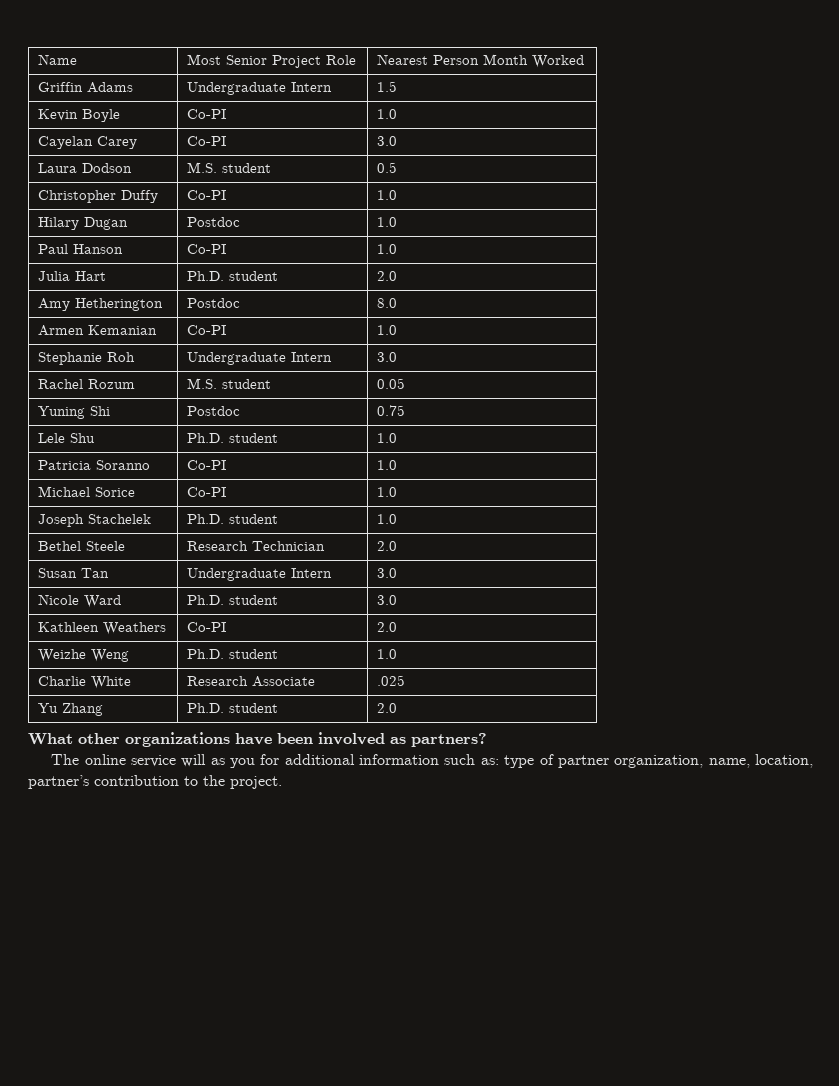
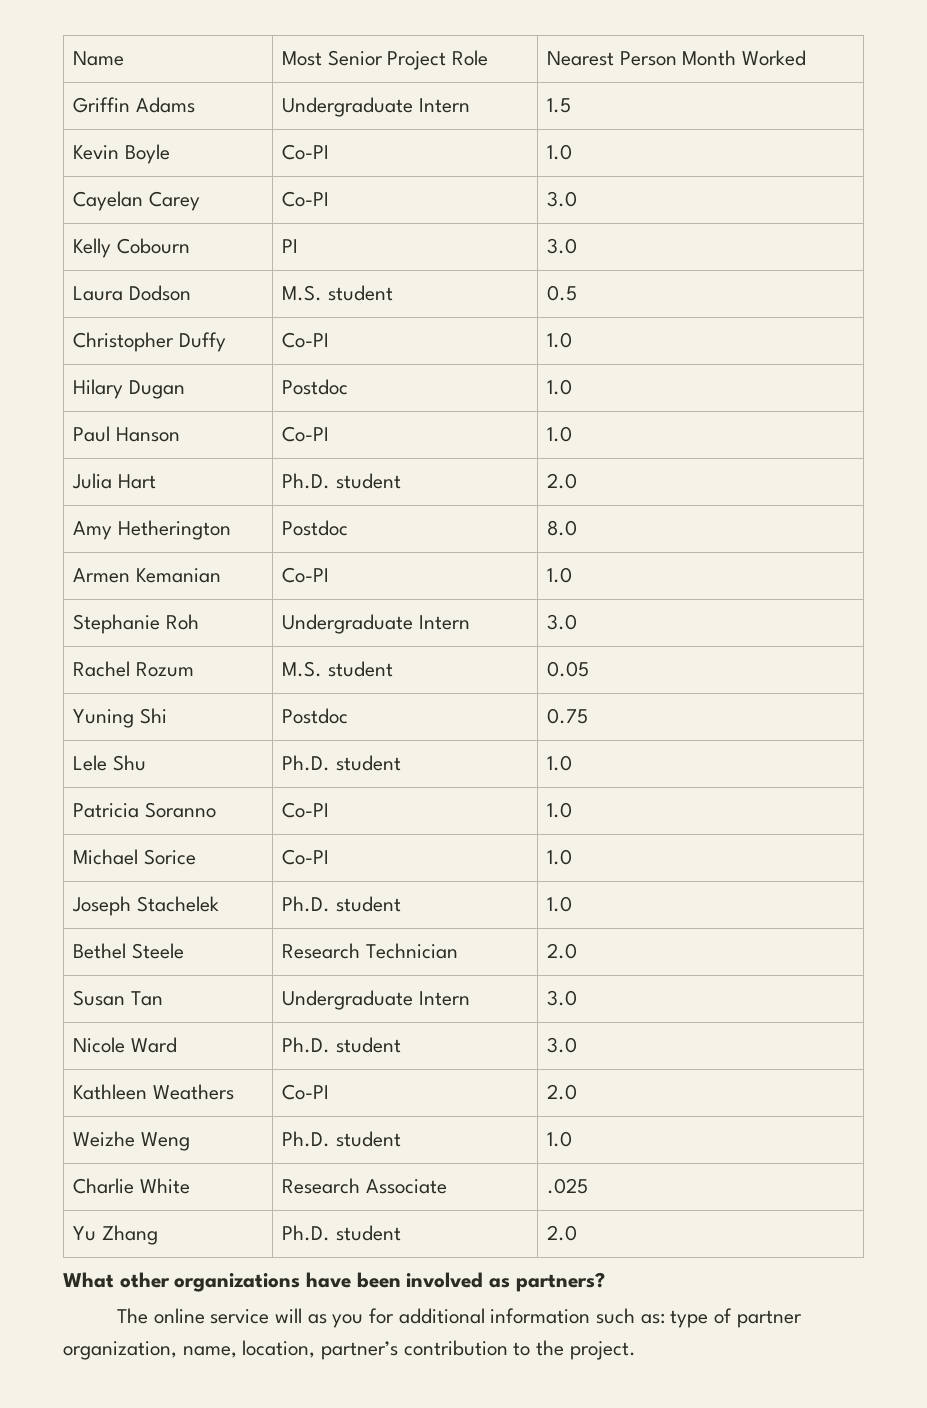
+ Kelly Cobourn | PI | 3.0

